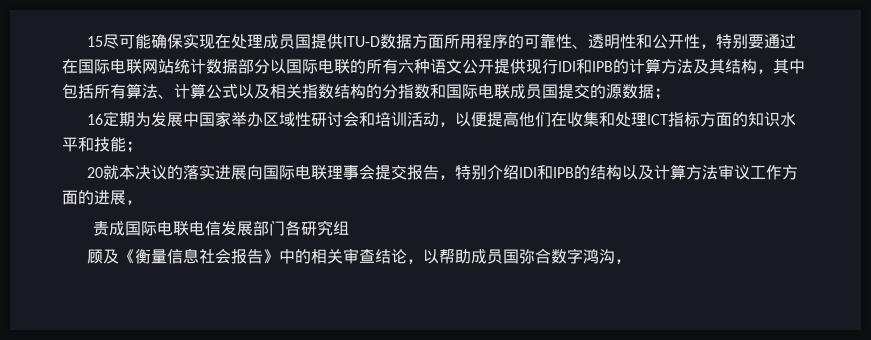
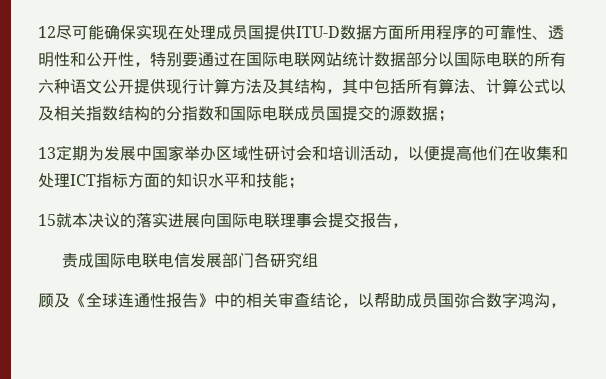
- 15尽可能确保实现在处理成员国提供ITU-D数据方面所用程序的可靠性、透明性和公开性，特别要通过在国际电联网站统计数据部分以国际电联的所有六种语文公开提供现行IDI和IPB的计算方法及其结构，其中包括所有算法、计算公式以及相关指数结构的分指数和国际电联成员国提交的源数据；
+ 12尽可能确保实现在处理成员国提供ITU-D数据方面所用程序的可靠性、透明性和公开性，特别要通过在国际电联网站统计数据部分以国际电联的所有六种语文公开提供现行计算方法及其结构，其中包括所有算法、计算公式以及相关指数结构的分指数和国际电联成员国提交的源数据；
- 16定期为发展中国家举办区域性研讨会和培训活动，以便提高他们在收集和处理ICT指标方面的知识水平和技能；
+ 13定期为发展中国家举办区域性研讨会和培训活动，以便提高他们在收集和处理ICT指标方面的知识水平和技能；
- 20就本决议的落实进展向国际电联理事会提交报告，特别介绍IDI和IPB的结构以及计算方法审议工作方面的进展，
+ 15就本决议的落实进展向国际电联理事会提交报告，
- 顾及《衡量信息社会报告》中的相关审查结论，以帮助成员国弥合数字鸿沟，
+ 顾及《全球连通性报告》中的相关审查结论，以帮助成员国弥合数字鸿沟，

